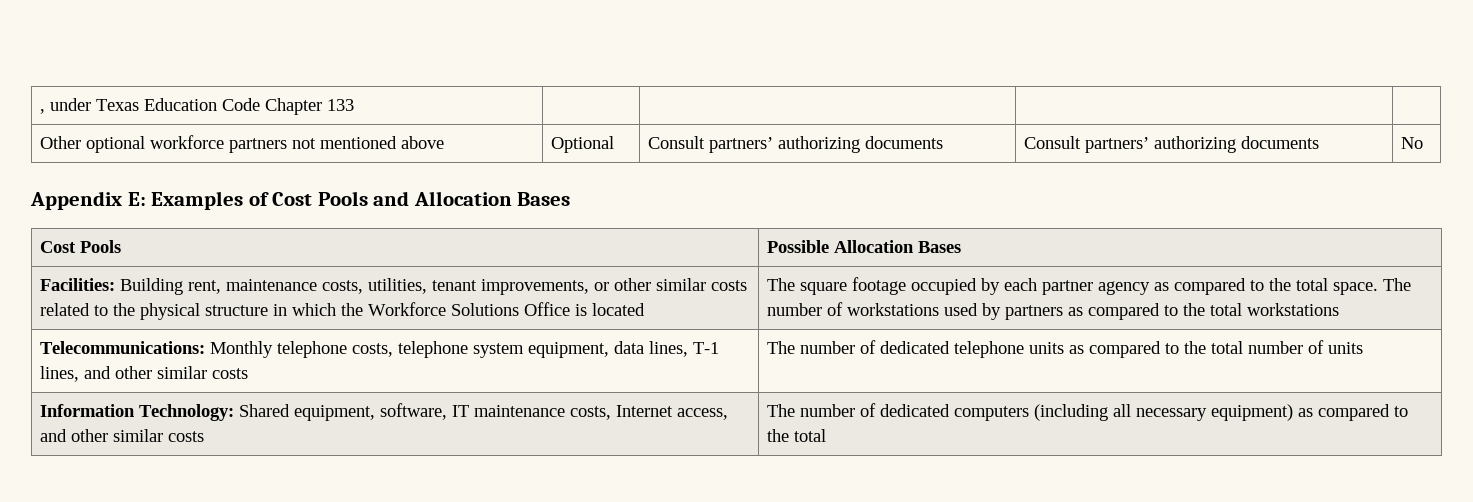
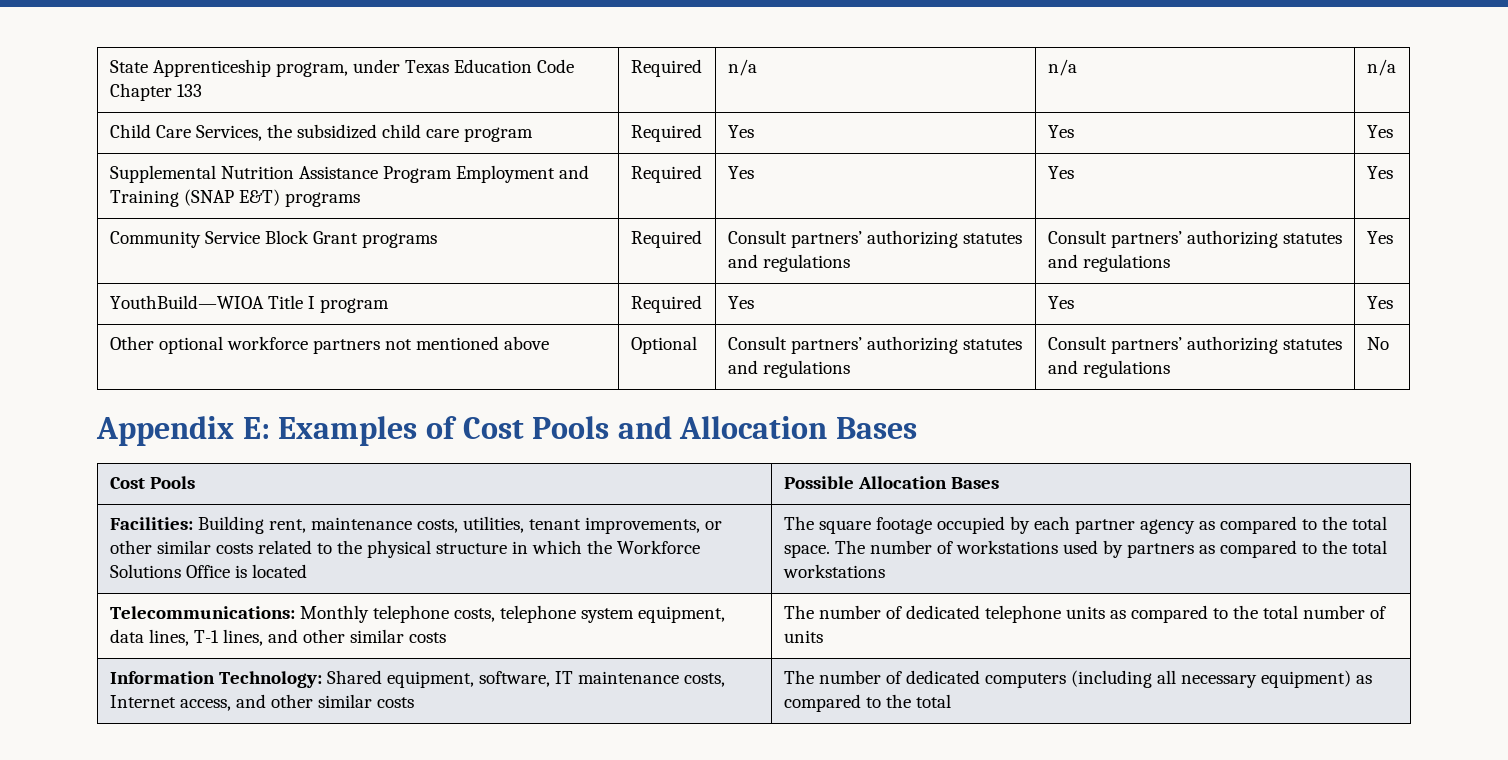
- , under Texas Education Code Chapter 133 | | | |
+ State Apprenticeship program, under Texas Education Code Chapter 133 | Required | n/a | n/a | n/a
+ Child Care Services, the subsidized child care program | Required | Yes | Yes | Yes
+ Supplemental Nutrition Assistance Program Employment and Training (SNAP E&T) programs | Required | Yes | Yes | Yes
+ Community Service Block Grant programs | Required | Consult partners’ authorizing statutes and regulations | Consult partners’ authorizing statutes and regulations | Yes
+ YouthBuild—WIOA Title I program | Required | Yes | Yes | Yes
- Other optional workforce partners not mentioned above | Optional | Consult partners’ authorizing documents | Consult partners’ authorizing documents | No
+ Other optional workforce partners not mentioned above | Optional | Consult partners’ authorizing statutes and regulations | Consult partners’ authorizing statutes and regulations | No

